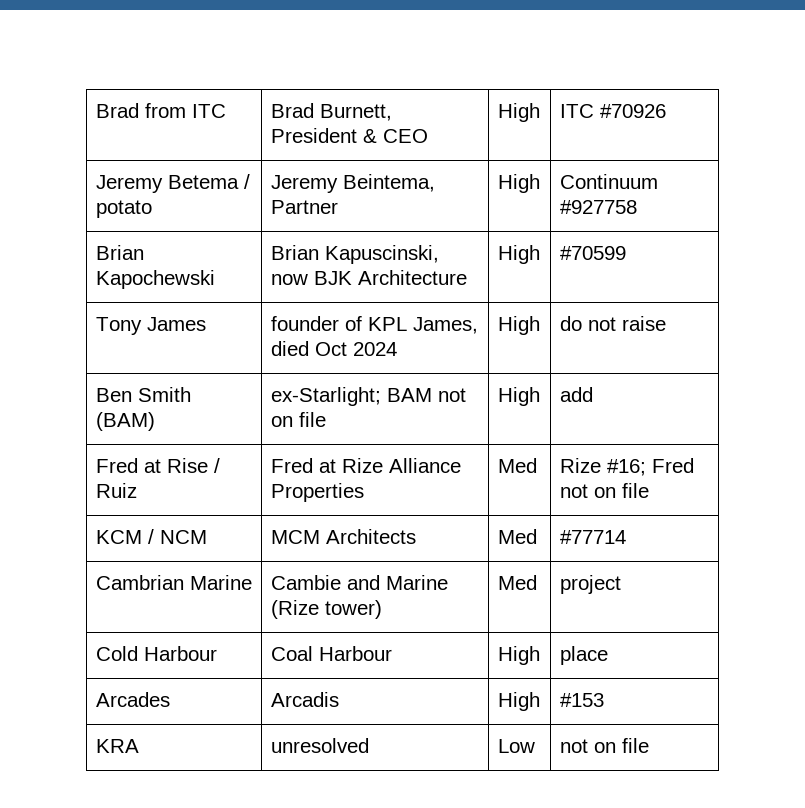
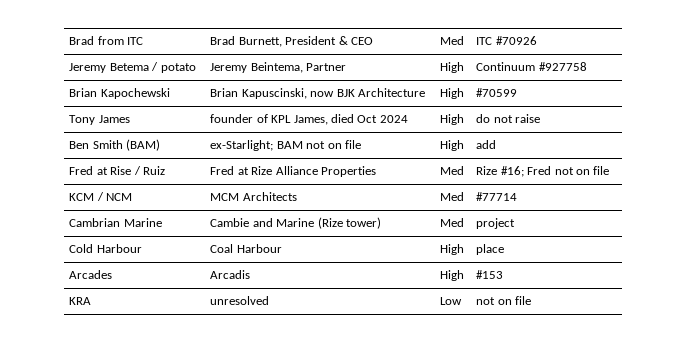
- Brad from ITC | Brad Burnett, President & CEO | High | ITC #70926
+ Brad from ITC | Brad Burnett, President & CEO | Med | ITC #70926

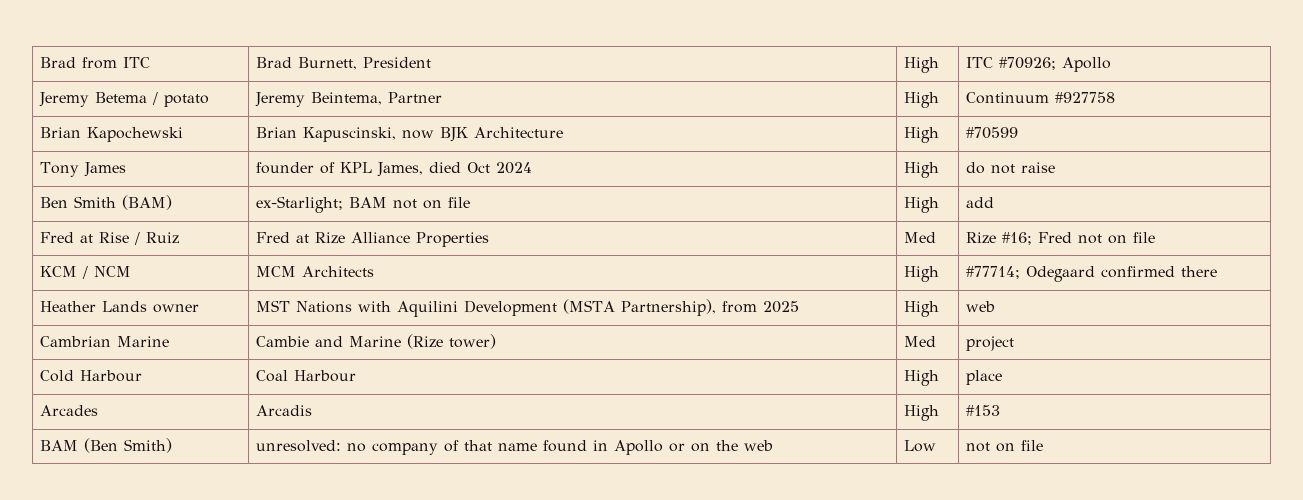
- Brad from ITC | Brad Burnett, President & CEO | Med | ITC #70926
+ Brad from ITC | Brad Burnett, President | High | ITC #70926; Apollo
- KCM / NCM | MCM Architects | Med | #77714
+ KCM / NCM | MCM Architects | High | #77714; Odegaard confirmed there
+ Heather Lands owner | MST Nations with Aquilini Development (MSTA Partnership), from 2025 | High | web
- KRA | unresolved | Low | not on file
+ BAM (Ben Smith) | unresolved: no company of that name found in Apollo or on the web | Low | not on file

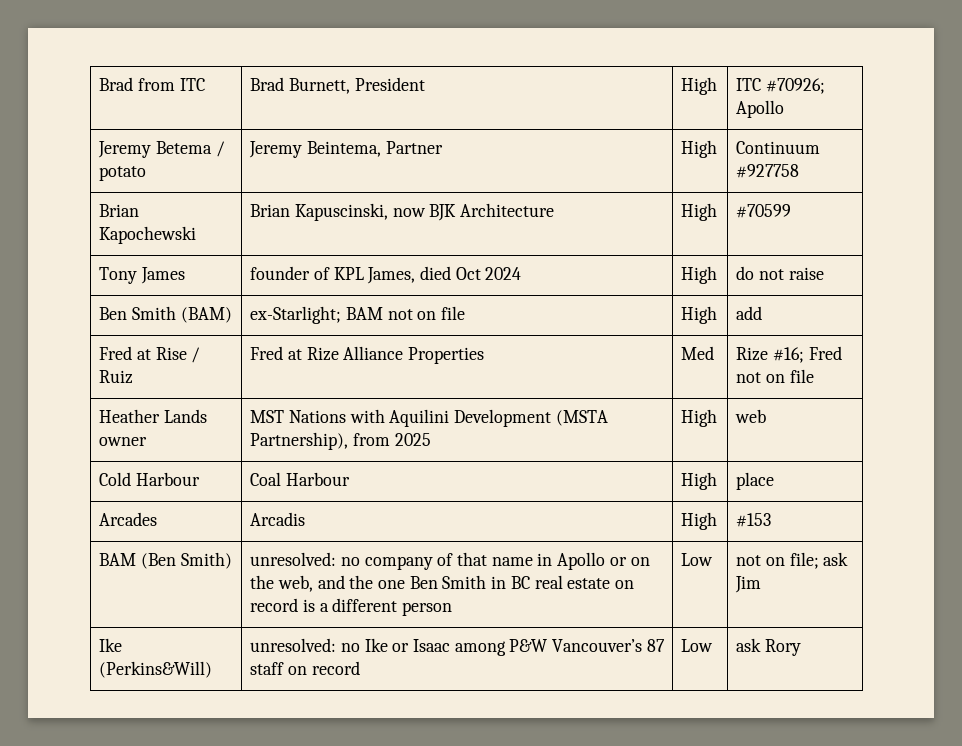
- KCM / NCM | MCM Architects | High | #77714; Odegaard confirmed there
- Cambrian Marine | Cambie and Marine (Rize tower) | Med | project
- BAM (Ben Smith) | unresolved: no company of that name found in Apollo or on the web | Low | not on file
+ BAM (Ben Smith) | unresolved: no company of that name in Apollo or on the web, and the one Ben Smith in BC real estate on record is a different person | Low | not on file; ask Jim
+ Ike (Perkins&Will) | unresolved: no Ike or Isaac among P&W Vancouver’s 87 staff on record | Low | ask Rory

